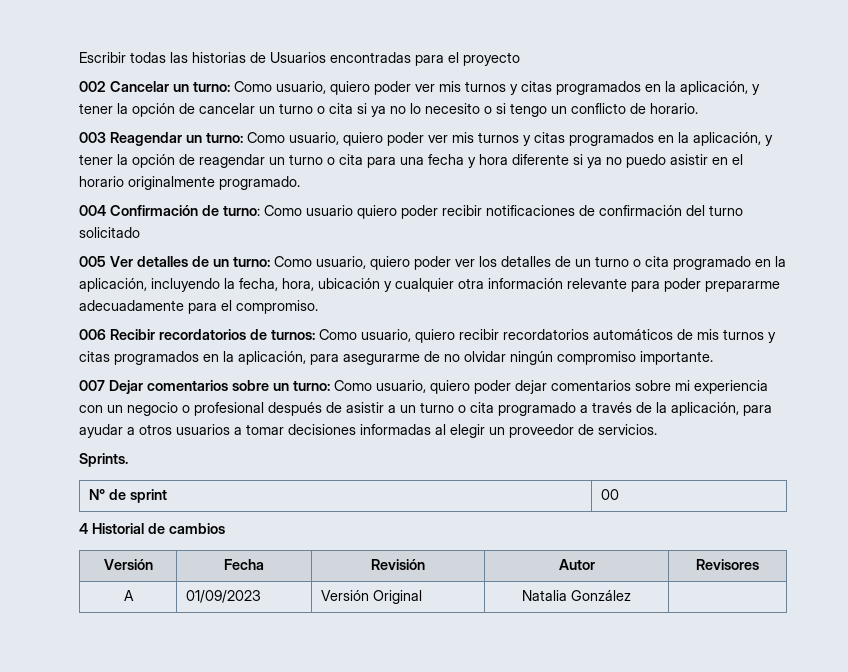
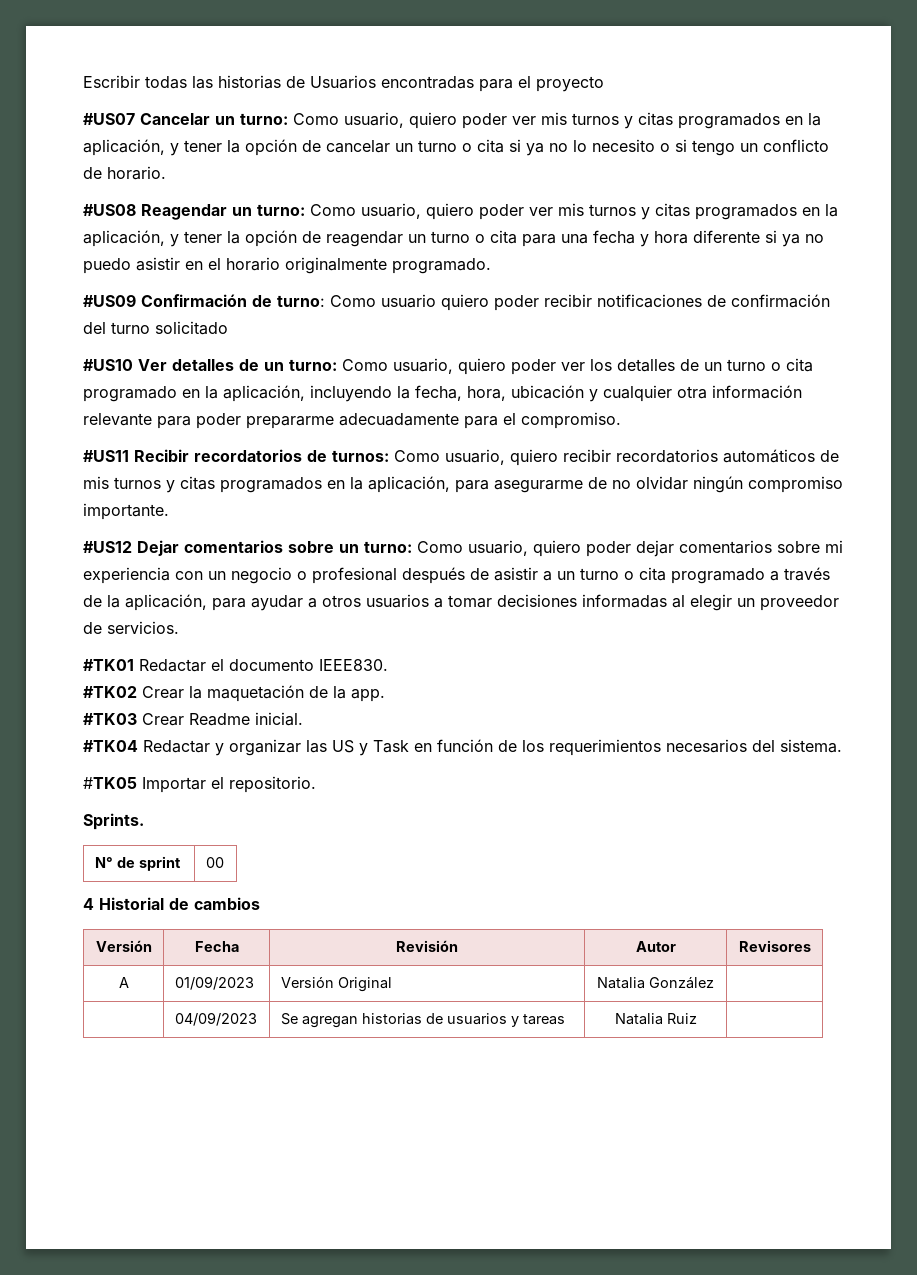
- 002 Cancelar un turno: Como usuario, quiero poder ver mis turnos y citas programados en la aplicación, y tener la opción de cancelar un turno o cita si ya no lo necesito o si tengo un conflicto de horario.
+ #US07 Cancelar un turno: Como usuario, quiero poder ver mis turnos y citas programados en la aplicación, y tener la opción de cancelar un turno o cita si ya no lo necesito o si tengo un conflicto de horario.
- 003 Reagendar un turno: Como usuario, quiero poder ver mis turnos y citas programados en la aplicación, y tener la opción de reagendar un turno o cita para una fecha y hora diferente si ya no puedo asistir en el horario originalmente programado.
+ #US08 Reagendar un turno: Como usuario, quiero poder ver mis turnos y citas programados en la aplicación, y tener la opción de reagendar un turno o cita para una fecha y hora diferente si ya no puedo asistir en el horario originalmente programado.
- 004 Confirmación de turno: Como usuario quiero poder recibir notificaciones de confirmación del turno solicitado
+ #US09 Confirmación de turno: Como usuario quiero poder recibir notificaciones de confirmación del turno solicitado
- 005 Ver detalles de un turno: Como usuario, quiero poder ver los detalles de un turno o cita programado en la aplicación, incluyendo la fecha, hora, ubicación y cualquier otra información relevante para poder prepararme adecuadamente para el compromiso.
+ #US10 Ver detalles de un turno: Como usuario, quiero poder ver los detalles de un turno o cita programado en la aplicación, incluyendo la fecha, hora, ubicación y cualquier otra información relevante para poder prepararme adecuadamente para el compromiso.
- 006 Recibir recordatorios de turnos: Como usuario, quiero recibir recordatorios automáticos de mis turnos y citas programados en la aplicación, para asegurarme de no olvidar ningún compromiso importante.
+ #US11 Recibir recordatorios de turnos: Como usuario, quiero recibir recordatorios automáticos de mis turnos y citas programados en la aplicación, para asegurarme de no olvidar ningún compromiso importante.
- 007 Dejar comentarios sobre un turno: Como usuario, quiero poder dejar comentarios sobre mi experiencia con un negocio o profesional después de asistir a un turno o cita programado a través de la aplicación, para ayudar a otros usuarios a tomar decisiones informadas al elegir un proveedor de servicios.
+ #US12 Dejar comentarios sobre un turno: Como usuario, quiero poder dejar comentarios sobre mi experiencia con un negocio o profesional después de asistir a un turno o cita programado a través de la aplicación, para ayudar a otros usuarios a tomar decisiones informadas al elegir un proveedor de servicios.
+ #TK01 Redactar el documento IEEE830.
+ #TK02 Crear la maquetación de la app.
+ #TK03 Crear Readme inicial.
+ #TK04 Redactar y organizar las US y Task en función de los requerimientos necesarios del sistema.
+ #TK05 Importar el repositorio.
+ | 04/09/2023 | Se agregan historias de usuarios y tareas | Natalia Ruiz |

